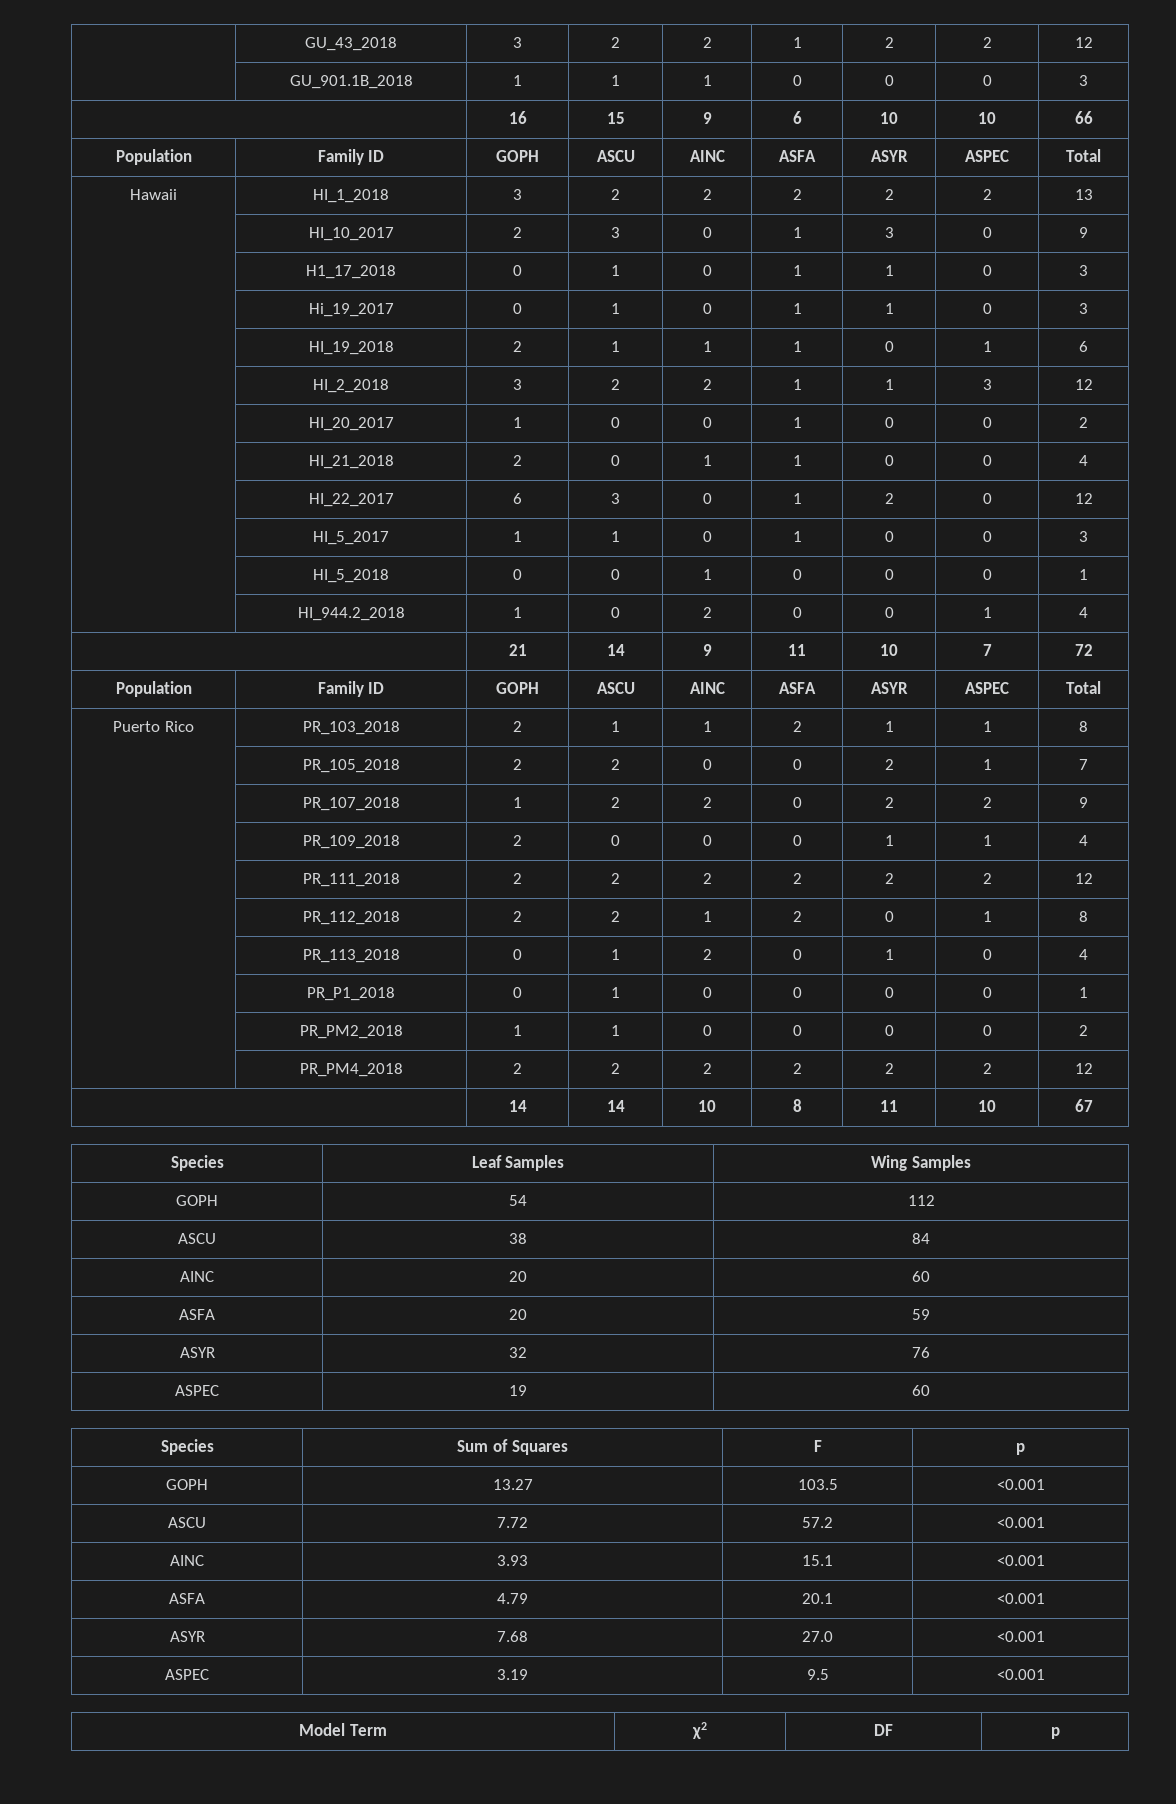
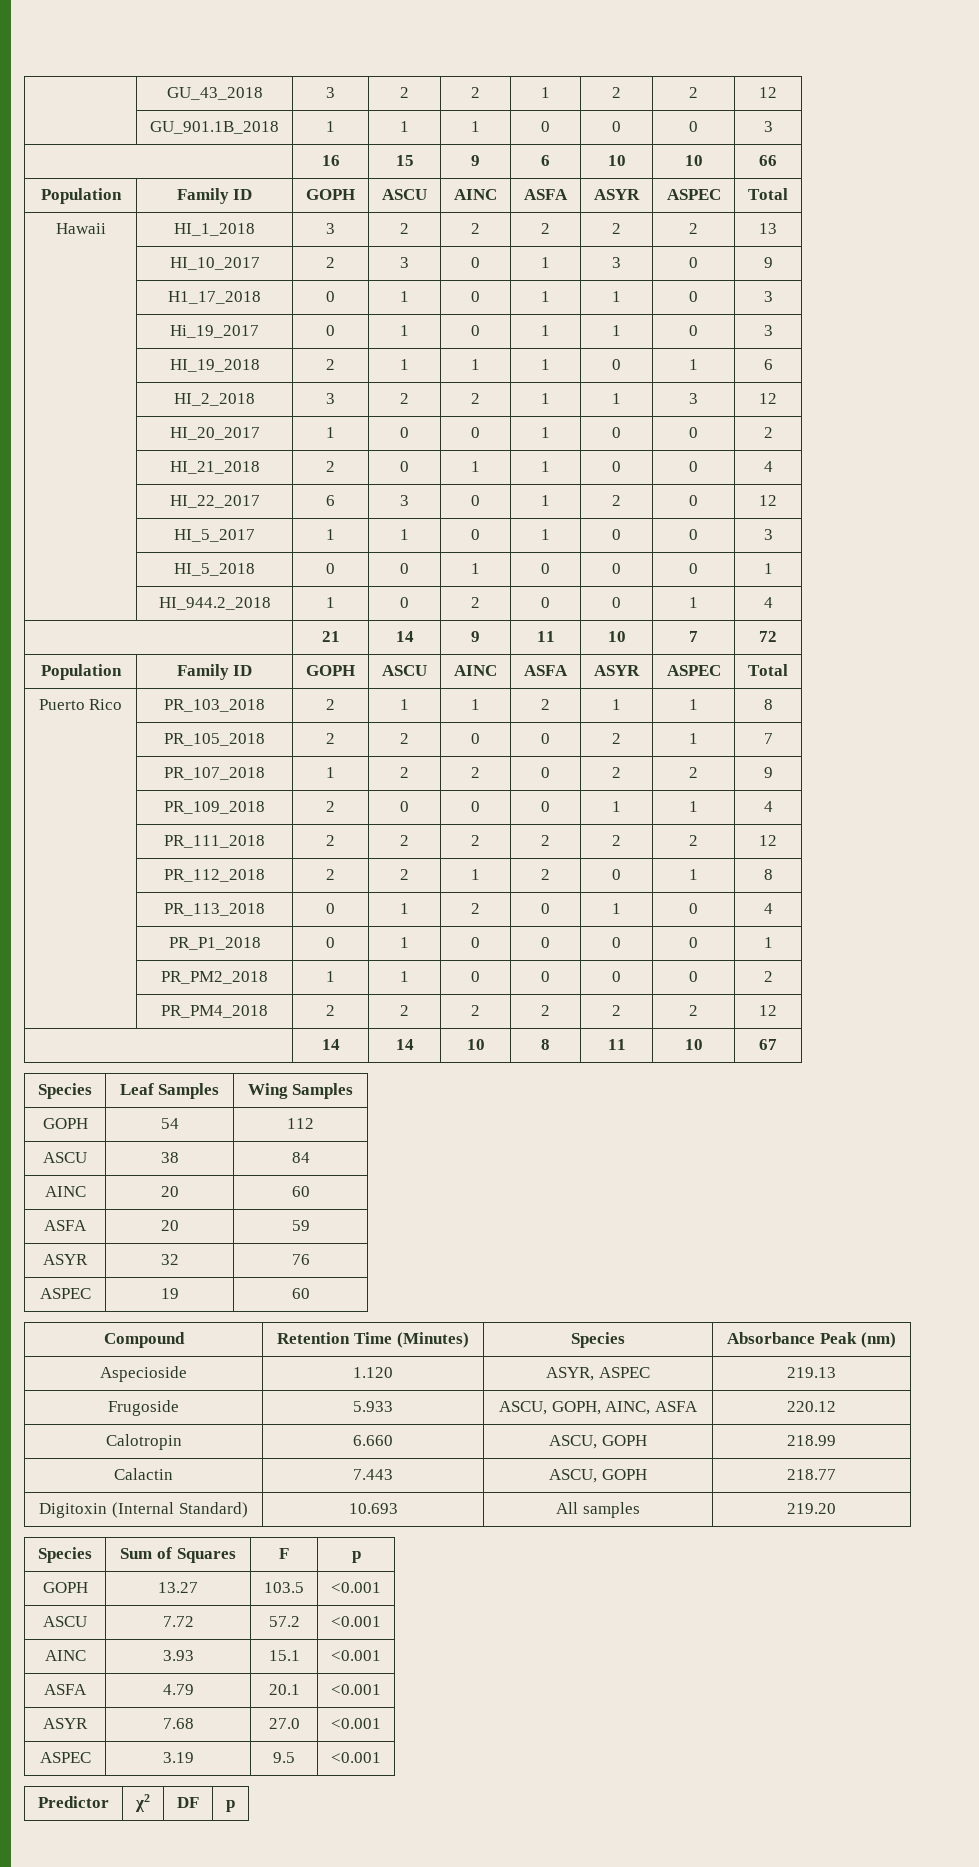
+ Compound | Retention Time (Minutes) | Species | Absorbance Peak (nm)
+ Aspecioside | 1.120 | ASYR, ASPEC | 219.13
+ Frugoside | 5.933 | ASCU, GOPH, AINC, ASFA | 220.12
+ Calotropin | 6.660 | ASCU, GOPH | 218.99
+ Calactin | 7.443 | ASCU, GOPH | 218.77
+ Digitoxin (Internal Standard) | 10.693 | All samples | 219.20
- Model Term | χ2 | DF | p
+ Predictor | χ2 | DF | p

